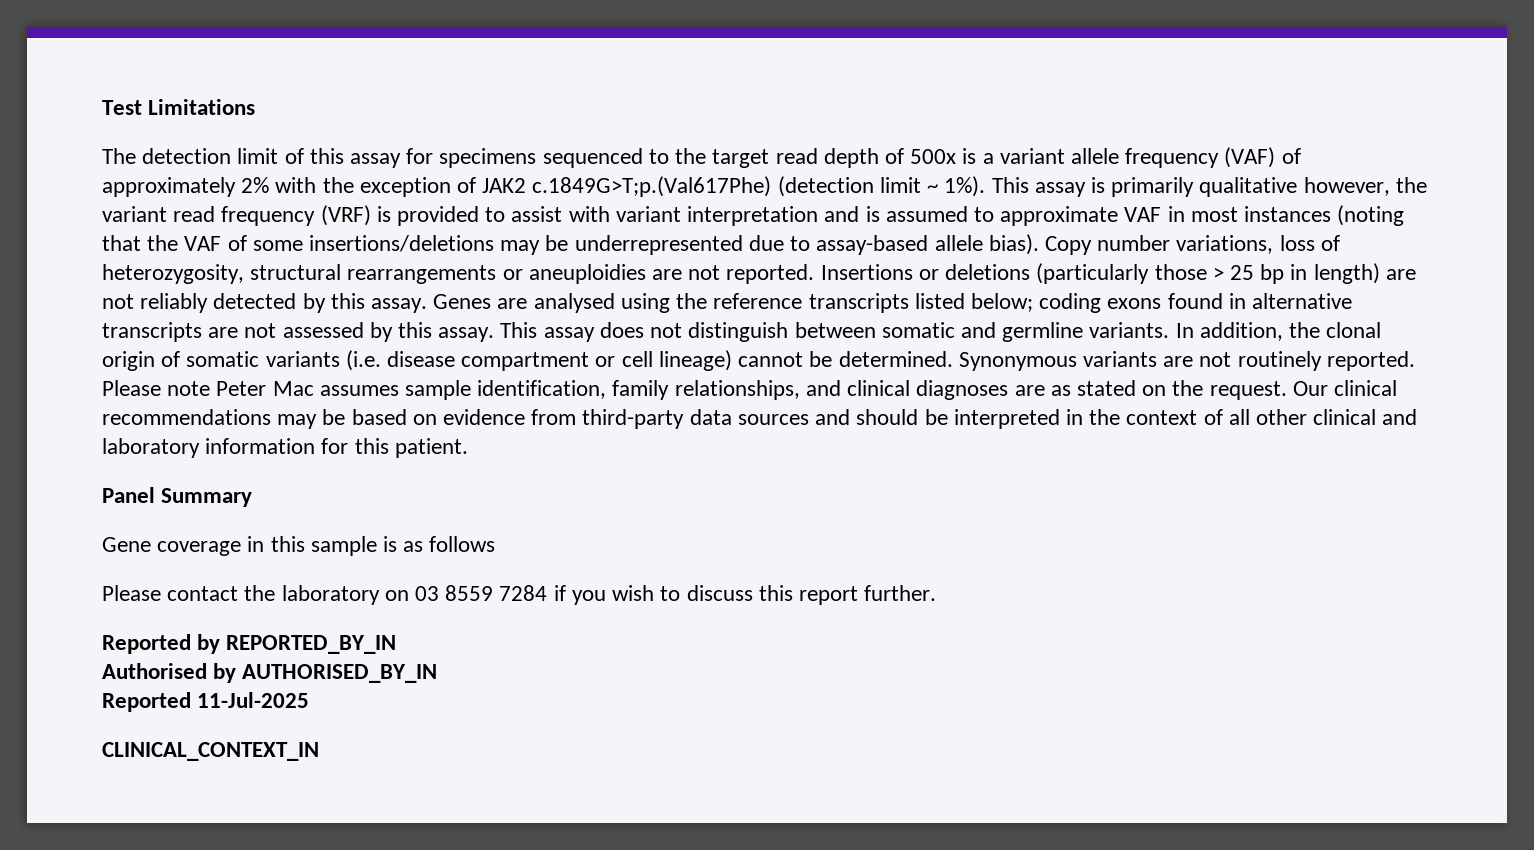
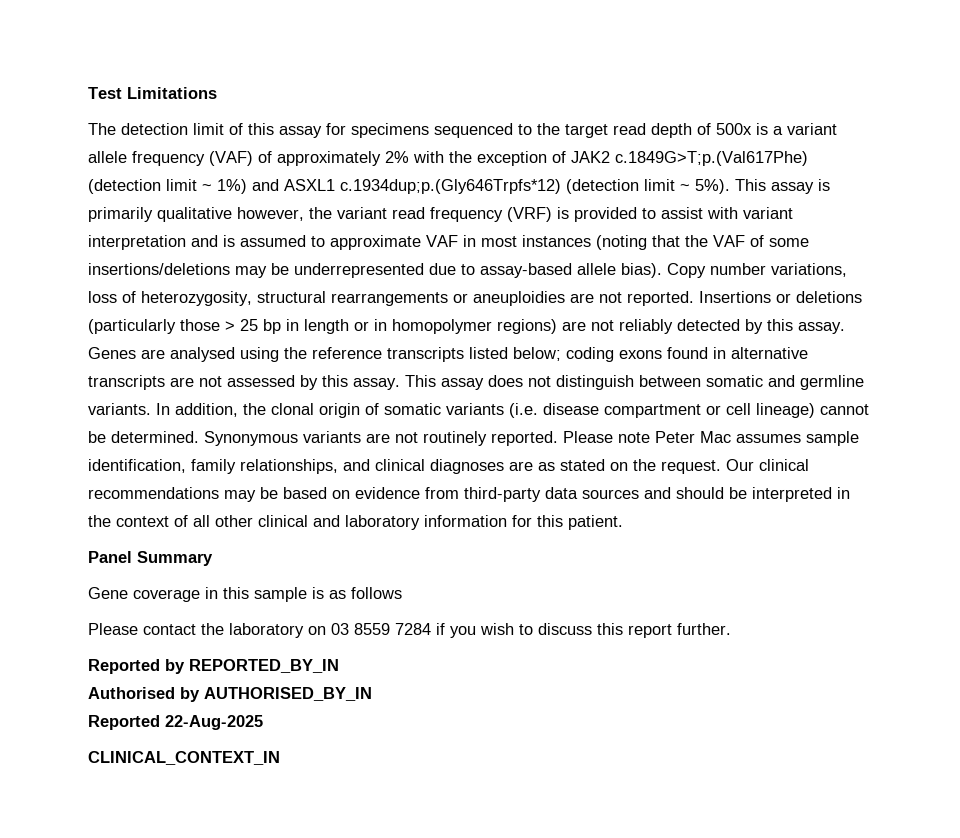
- The detection limit of this assay for specimens sequenced to the target read depth of 500x is a variant allele frequency (VAF) of approximately 2% with the exception of JAK2 c.1849G>T;p.(Val617Phe) (detection limit ~ 1%).
+ The detection limit of this assay for specimens sequenced to the target read depth of 500x is a variant allele frequency (VAF) of approximately 2% with the exception of JAK2 c.1849G>T;p.(Val617Phe) (detection limit ~ 1%) and ASXL1 c.1934dup;p.(Gly646Trpfs*12) (detection limit ~ 5%).
- Insertions or deletions (particularly those > 25 bp in length) are not reliably detected by this assay.
+ Insertions or deletions (particularly those > 25 bp in length or in homopolymer regions) are not reliably detected by this assay.
- Reported 11-Jul-2025
+ Reported 22-Aug-2025

